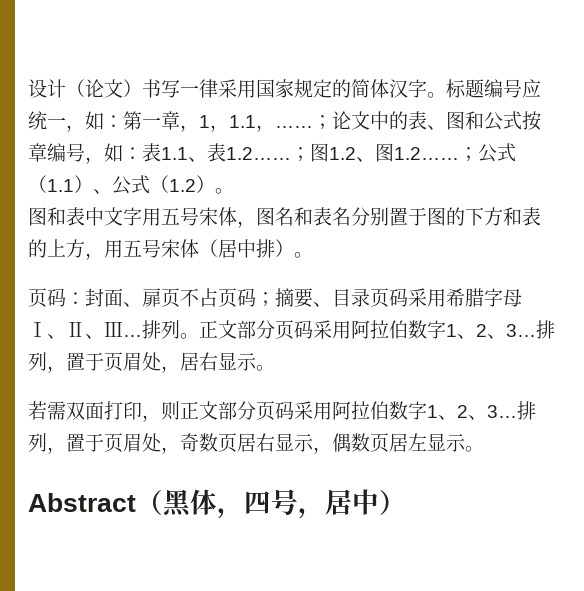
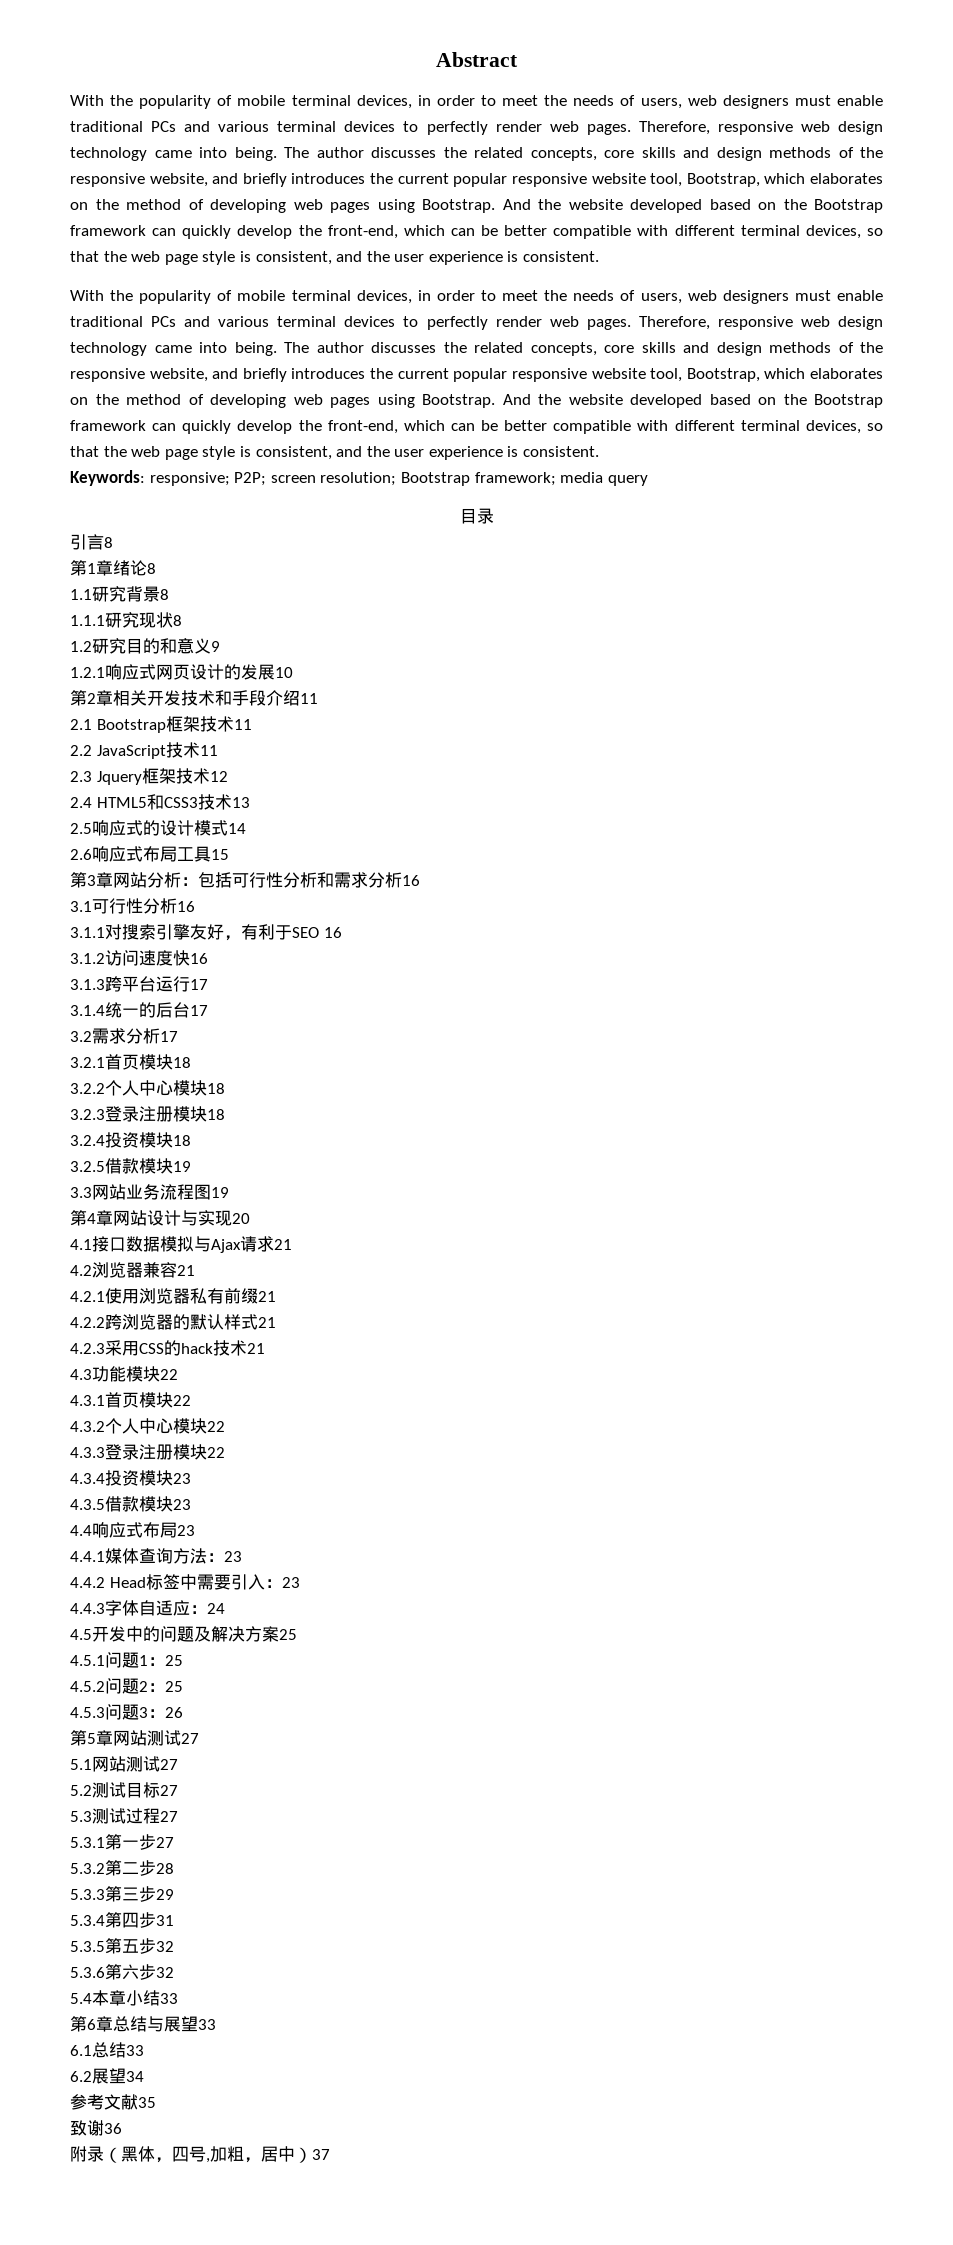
- 设计（论文）书写一律采用国家规定的简体汉字。标题编号应统一，如：第一章，1，1.1，……；论文中的表、图和公式按章编号，如：表1.1、表1.2……；图1.2、图1.2……；公式（1.1）、公式（1.2）。
- 图和表中文字用五号宋体，图名和表名分别置于图的下方和表的上方，用五号宋体（居中排）。
- 页码：封面、扉页不占页码；摘要、目录页码采用希腊字母Ⅰ、Ⅱ、Ⅲ…排列。正文部分页码采用阿拉伯数字1、2、3…排列，置于页眉处，居右显示。
- 若需双面打印，则正文部分页码采用阿拉伯数字1、2、3…排列，置于页眉处，奇数页居右显示，偶数页居左显示。
- Abstract（黑体，四号，居中）
+ Abstract
+ With the popularity of mobile terminal devices, in order to meet the needs of users, web designers must enable traditional PCs and various terminal devices to perfectly render web pages. Therefore, responsive web design technology came into being. The author discusses the related concepts, core skills and design methods of the responsive website, and briefly introduces the current popular responsive website tool, Bootstrap, which elaborates on the method of developing web pages using Bootstrap. And the website developed based on the Bootstrap framework can quickly develop the front-end, which can be better compatible with different terminal devices, so that the web page style is consistent, and the user experience is consistent.
+ With the popularity of mobile terminal devices, in order to meet the needs of users, web designers must enable traditional PCs and various terminal devices to perfectly render web pages. Therefore, responsive web design technology came into being. The author discusses the related concepts, core skills and design methods of the responsive website, and briefly introduces the current popular responsive website tool, Bootstrap, which elaborates on the method of developing web pages using Bootstrap. And the website developed based on the Bootstrap framework can quickly develop the front-end, which can be better compatible with different terminal devices, so that the web page style is consistent, and the user experience is consistent.
+ Keywords: responsive; P2P; screen resolution; Bootstrap framework; media query
+ 目录
+ 引言8
+ 第1章绪论8
+ 1.1研究背景8
+ 1.1.1研究现状8
+ 1.2研究目的和意义9
+ 1.2.1响应式网页设计的发展10
+ 第2章相关开发技术和手段介绍11
+ 2.1 Bootstrap框架技术11
+ 2.2 JavaScript技术11
+ 2.3 Jquery框架技术12
+ 2.4 HTML5和CSS3技术13
+ 2.5响应式的设计模式14
+ 2.6响应式布局工具15
+ 第3章网站分析：包括可行性分析和需求分析16
+ 3.1可行性分析16
+ 3.1.1对搜索引擎友好，有利于SEO 16
+ 3.1.2访问速度快16
+ 3.1.3跨平台运行17
+ 3.1.4统一的后台17
+ 3.2需求分析17
+ 3.2.1首页模块18
+ 3.2.2个人中心模块18
+ 3.2.3登录注册模块18
+ 3.2.4投资模块18
+ 3.2.5借款模块19
+ 3.3网站业务流程图19
+ 第4章网站设计与实现20
+ 4.1接口数据模拟与Ajax请求21
+ 4.2浏览器兼容21
+ 4.2.1使用浏览器私有前缀21
+ 4.2.2跨浏览器的默认样式21
+ 4.2.3采用CSS的hack技术21
+ 4.3功能模块22
+ 4.3.1首页模块22
+ 4.3.2个人中心模块22
+ 4.3.3登录注册模块22
+ 4.3.4投资模块23
+ 4.3.5借款模块23
+ 4.4响应式布局23
+ 4.4.1媒体查询方法：23
+ 4.4.2 Head标签中需要引入：23
+ 4.4.3字体自适应：24
+ 4.5开发中的问题及解决方案25
+ 4.5.1问题1：25
+ 4.5.2问题2：25
+ 4.5.3问题3：26
+ 第5章网站测试27
+ 5.1网站测试27
+ 5.2测试目标27
+ 5.3测试过程27
+ 5.3.1第一步27
+ 5.3.2第二步28
+ 5.3.3第三步29
+ 5.3.4第四步31
+ 5.3.5第五步32
+ 5.3.6第六步32
+ 5.4本章小结33
+ 第6章总结与展望33
+ 6.1总结33
+ 6.2展望34
+ 参考文献35
+ 致谢36
+ 附录（黑体，四号,加粗，居中）37

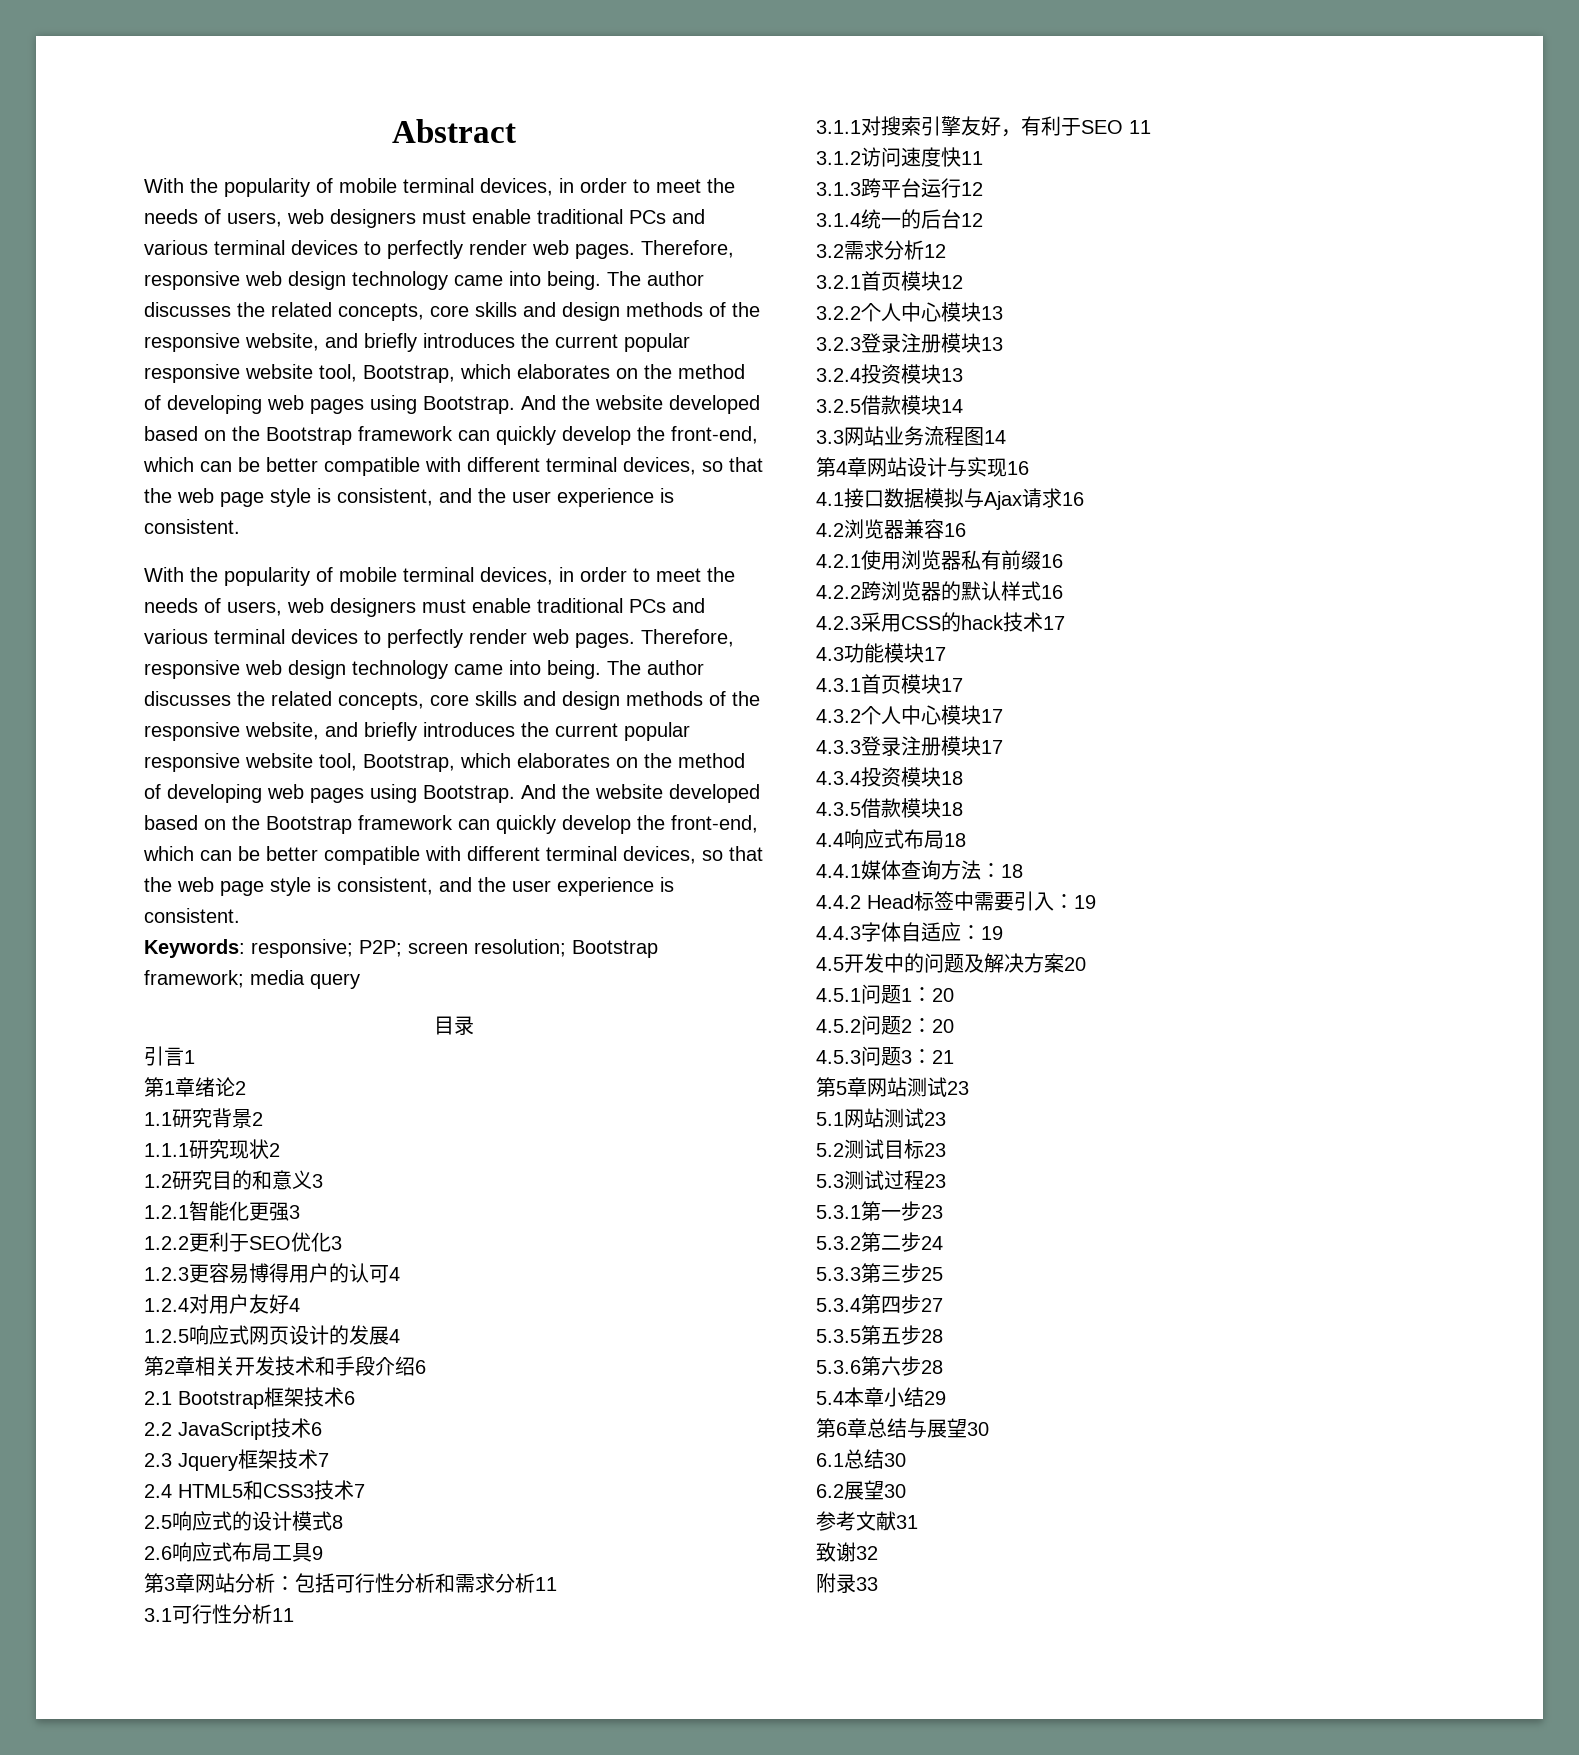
- 引言8
+ 引言1
- 第1章绪论8
+ 第1章绪论2
- 1.1研究背景8
+ 1.1研究背景2
- 1.1.1研究现状8
+ 1.1.1研究现状2
- 1.2研究目的和意义9
+ 1.2研究目的和意义3
- 1.2.1响应式网页设计的发展10
+ 1.2.1智能化更强3
+ 1.2.2更利于SEO优化3
+ 1.2.3更容易博得用户的认可4
+ 1.2.4对用户友好4
+ 1.2.5响应式网页设计的发展4
- 第2章相关开发技术和手段介绍11
+ 第2章相关开发技术和手段介绍6
- 2.1 Bootstrap框架技术11
+ 2.1 Bootstrap框架技术6
- 2.2 JavaScript技术11
+ 2.2 JavaScript技术6
- 2.3 Jquery框架技术12
+ 2.3 Jquery框架技术7
- 2.4 HTML5和CSS3技术13
+ 2.4 HTML5和CSS3技术7
- 2.5响应式的设计模式14
+ 2.5响应式的设计模式8
- 2.6响应式布局工具15
+ 2.6响应式布局工具9
- 第3章网站分析：包括可行性分析和需求分析16
+ 第3章网站分析：包括可行性分析和需求分析11
- 3.1可行性分析16
+ 3.1可行性分析11
- 3.1.1对搜索引擎友好，有利于SEO 16
+ 3.1.1对搜索引擎友好，有利于SEO 11
- 3.1.2访问速度快16
+ 3.1.2访问速度快11
- 3.1.3跨平台运行17
+ 3.1.3跨平台运行12
- 3.1.4统一的后台17
+ 3.1.4统一的后台12
- 3.2需求分析17
+ 3.2需求分析12
- 3.2.1首页模块18
+ 3.2.1首页模块12
- 3.2.2个人中心模块18
+ 3.2.2个人中心模块13
- 3.2.3登录注册模块18
+ 3.2.3登录注册模块13
- 3.2.4投资模块18
+ 3.2.4投资模块13
- 3.2.5借款模块19
+ 3.2.5借款模块14
- 3.3网站业务流程图19
+ 3.3网站业务流程图14
- 第4章网站设计与实现20
+ 第4章网站设计与实现16
- 4.1接口数据模拟与Ajax请求21
+ 4.1接口数据模拟与Ajax请求16
- 4.2浏览器兼容21
+ 4.2浏览器兼容16
- 4.2.1使用浏览器私有前缀21
+ 4.2.1使用浏览器私有前缀16
- 4.2.2跨浏览器的默认样式21
+ 4.2.2跨浏览器的默认样式16
- 4.2.3采用CSS的hack技术21
+ 4.2.3采用CSS的hack技术17
- 4.3功能模块22
+ 4.3功能模块17
- 4.3.1首页模块22
+ 4.3.1首页模块17
- 4.3.2个人中心模块22
+ 4.3.2个人中心模块17
- 4.3.3登录注册模块22
+ 4.3.3登录注册模块17
- 4.3.4投资模块23
+ 4.3.4投资模块18
- 4.3.5借款模块23
+ 4.3.5借款模块18
- 4.4响应式布局23
+ 4.4响应式布局18
- 4.4.1媒体查询方法：23
+ 4.4.1媒体查询方法：18
- 4.4.2 Head标签中需要引入：23
+ 4.4.2 Head标签中需要引入：19
- 4.4.3字体自适应：24
+ 4.4.3字体自适应：19
- 4.5开发中的问题及解决方案25
+ 4.5开发中的问题及解决方案20
- 4.5.1问题1：25
+ 4.5.1问题1：20
- 4.5.2问题2：25
+ 4.5.2问题2：20
- 4.5.3问题3：26
+ 4.5.3问题3：21
- 第5章网站测试27
+ 第5章网站测试23
- 5.1网站测试27
+ 5.1网站测试23
- 5.2测试目标27
+ 5.2测试目标23
- 5.3测试过程27
+ 5.3测试过程23
- 5.3.1第一步27
+ 5.3.1第一步23
- 5.3.2第二步28
+ 5.3.2第二步24
- 5.3.3第三步29
+ 5.3.3第三步25
- 5.3.4第四步31
+ 5.3.4第四步27
- 5.3.5第五步32
+ 5.3.5第五步28
- 5.3.6第六步32
+ 5.3.6第六步28
- 5.4本章小结33
+ 5.4本章小结29
- 第6章总结与展望33
+ 第6章总结与展望30
- 6.1总结33
+ 6.1总结30
- 6.2展望34
+ 6.2展望30
- 参考文献35
+ 参考文献31
- 致谢36
+ 致谢32
- 附录（黑体，四号,加粗，居中）37
+ 附录33

